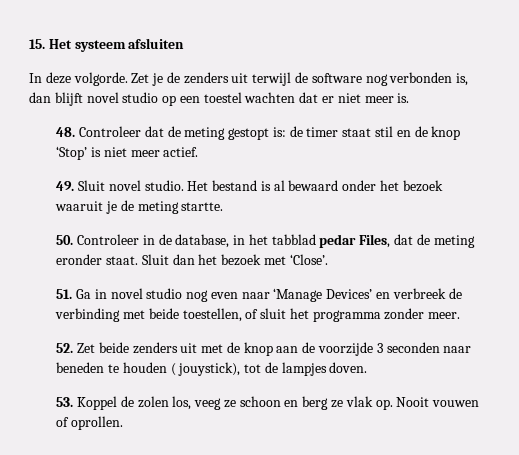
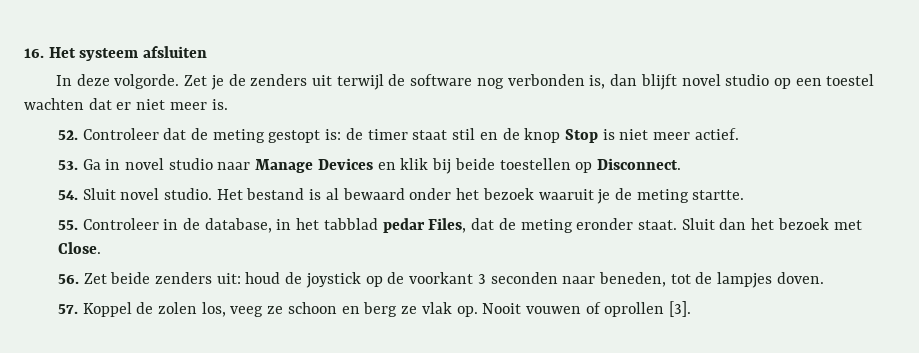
- 15. Het systeem afsluiten
+ 16. Het systeem afsluiten
- 48. Controleer dat de meting gestopt is: de timer staat stil en de knop ‘Stop’ is niet meer actief.
+ 52. Controleer dat de meting gestopt is: de timer staat stil en de knop Stop is niet meer actief.
- 49. Sluit novel studio.
+ 53. Ga in novel studio naar Manage Devices en klik bij beide toestellen op Disconnect.
+ 54. Sluit novel studio.
- 50. Controleer in de database, in het tabblad pedar Files, dat de meting eronder staat.
+ 55. Controleer in de database, in het tabblad pedar Files, dat de meting eronder staat.
- Sluit dan het bezoek met ‘Close’.
- 51. Ga in novel studio nog even naar ‘Manage Devices’ en verbreek de verbinding met beide toestellen, of sluit het programma zonder meer.
- 52. Zet beide zenders uit met de knop aan de voorzijde 3 seconden naar beneden te houden ( jouystick), tot de lampjes doven.
+ Sluit dan het bezoek met Close.
+ 56. Zet beide zenders uit: houd de joystick op de voorkant 3 seconden naar beneden, tot de lampjes doven.
- 53. Koppel de zolen los, veeg ze schoon en berg ze vlak op. Nooit vouwen of oprollen.
+ 57. Koppel de zolen los, veeg ze schoon en berg ze vlak op. Nooit vouwen of oprollen [3].

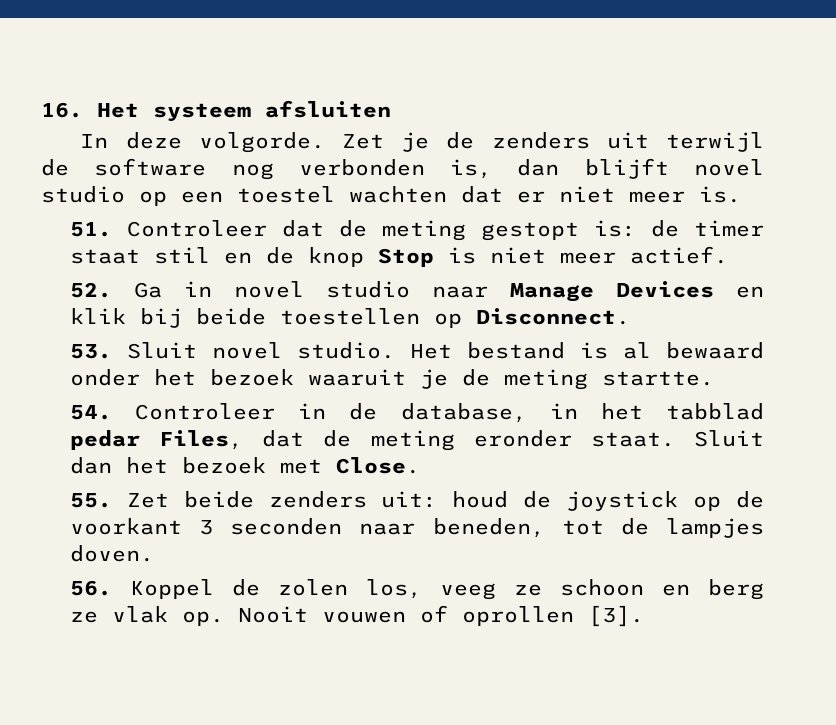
- 52. Controleer dat de meting gestopt is: de timer staat stil en de knop Stop is niet meer actief.
+ 51. Controleer dat de meting gestopt is: de timer staat stil en de knop Stop is niet meer actief.
- 53. Ga in novel studio naar Manage Devices en klik bij beide toestellen op Disconnect.
+ 52. Ga in novel studio naar Manage Devices en klik bij beide toestellen op Disconnect.
- 54. Sluit novel studio.
+ 53. Sluit novel studio.
- 55. Controleer in de database, in het tabblad pedar Files, dat de meting eronder staat.
+ 54. Controleer in de database, in het tabblad pedar Files, dat de meting eronder staat.
- 56. Zet beide zenders uit: houd de joystick op de voorkant 3 seconden naar beneden, tot de lampjes doven.
+ 55. Zet beide zenders uit: houd de joystick op de voorkant 3 seconden naar beneden, tot de lampjes doven.
- 57. Koppel de zolen los, veeg ze schoon en berg ze vlak op. Nooit vouwen of oprollen [3].
+ 56. Koppel de zolen los, veeg ze schoon en berg ze vlak op. Nooit vouwen of oprollen [3].

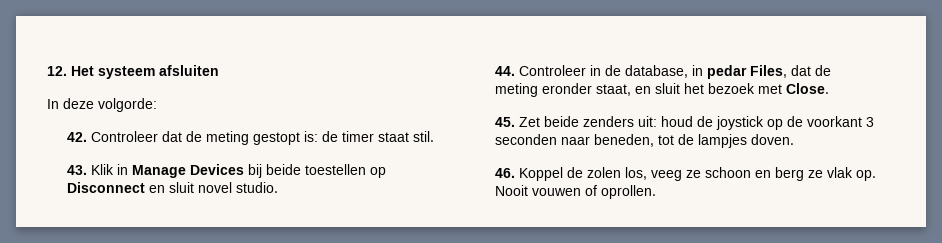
- 16. Het systeem afsluiten
+ 12. Het systeem afsluiten
- In deze volgorde. Zet je de zenders uit terwijl de software nog verbonden is, dan blijft novel studio op een toestel wachten dat er niet meer is.
- 51. Controleer dat de meting gestopt is: de timer staat stil en de knop Stop is niet meer actief.
- 52. Ga in novel studio naar Manage Devices en klik bij beide toestellen op Disconnect.
- 53. Sluit novel studio. Het bestand is al bewaard onder het bezoek waaruit je de meting startte.
- 54. Controleer in de database, in het tabblad pedar Files, dat de meting eronder staat. Sluit dan het bezoek met Close.
+ In deze volgorde:
+ 42. Controleer dat de meting gestopt is: de timer staat stil.
+ 43. Klik in Manage Devices bij beide toestellen op Disconnect en sluit novel studio.
+ 44. Controleer in de database, in pedar Files, dat de meting eronder staat, en sluit het bezoek met Close.
- 55. Zet beide zenders uit: houd de joystick op de voorkant 3 seconden naar beneden, tot de lampjes doven.
+ 45. Zet beide zenders uit: houd de joystick op de voorkant 3 seconden naar beneden, tot de lampjes doven.
- 56. Koppel de zolen los, veeg ze schoon en berg ze vlak op. Nooit vouwen of oprollen [3].
+ 46. Koppel de zolen los, veeg ze schoon en berg ze vlak op. Nooit vouwen of oprollen.

